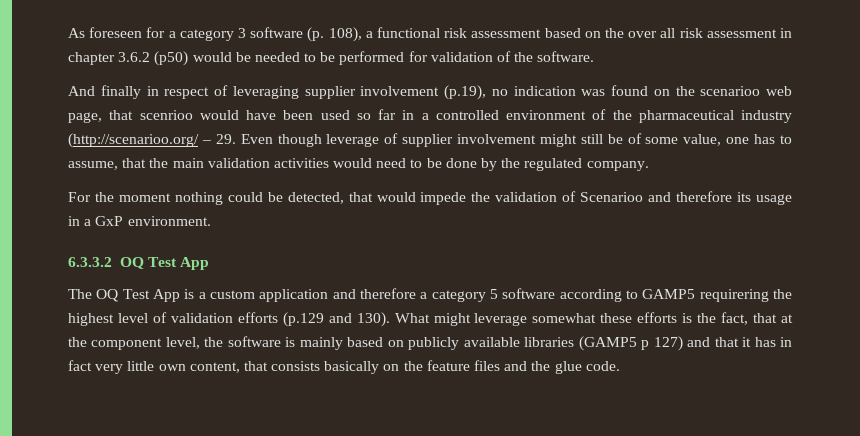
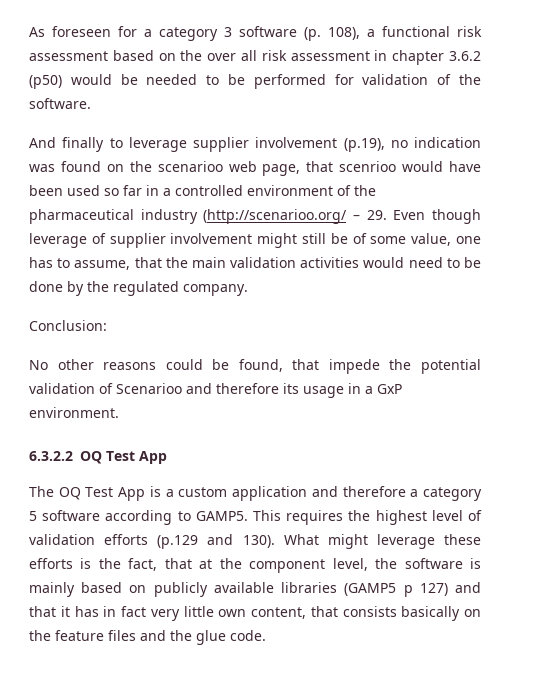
- And finally in respect of leveraging supplier involvement (p.19), no indication was found on the scenarioo web page, that scenrioo would have been used so far in a controlled environment of the pharmaceutical industry (http://scenarioo.org/ – 29. Even though leverage of supplier involvement might still be of some value, one has to assume, that the main validation activities would need to be done by the regulated company.
+ And finally to leverage supplier involvement (p.19), no indication was found on the scenarioo web page, that scenrioo would have been used so far in a controlled environment of the pharmaceutical industry (http://scenarioo.org/ – 29. Even though leverage of supplier involvement might still be of some value, one has to assume, that the main validation activities would need to be done by the regulated company.
- For the moment nothing could be detected, that would impede the validation of Scenarioo and therefore its usage in a GxP environment.
+ Conclusion:
+ No other reasons could be found, that impede the potential validation of Scenarioo and therefore its usage in a GxP environment.
- 6.3.3.2 OQ Test App
+ 6.3.2.2 OQ Test App
- The OQ Test App is a custom application and therefore a category 5 software according to GAMP5 requirering the highest level of validation efforts (p.129 and 130).
+ The OQ Test App is a custom application and therefore a category 5 software according to GAMP5. This requires the highest level of validation efforts (p.129 and 130).
- What might leverage somewhat these efforts is the fact, that at the component level, the software is mainly based on publicly available libraries (GAMP5 p 127) and that it has in fact very little own content, that consists basically on the feature files and the glue code.
+ What might leverage these efforts is the fact, that at the component level, the software is mainly based on publicly available libraries (GAMP5 p 127) and that it has in fact very little own content, that consists basically on the feature files and the glue code.

